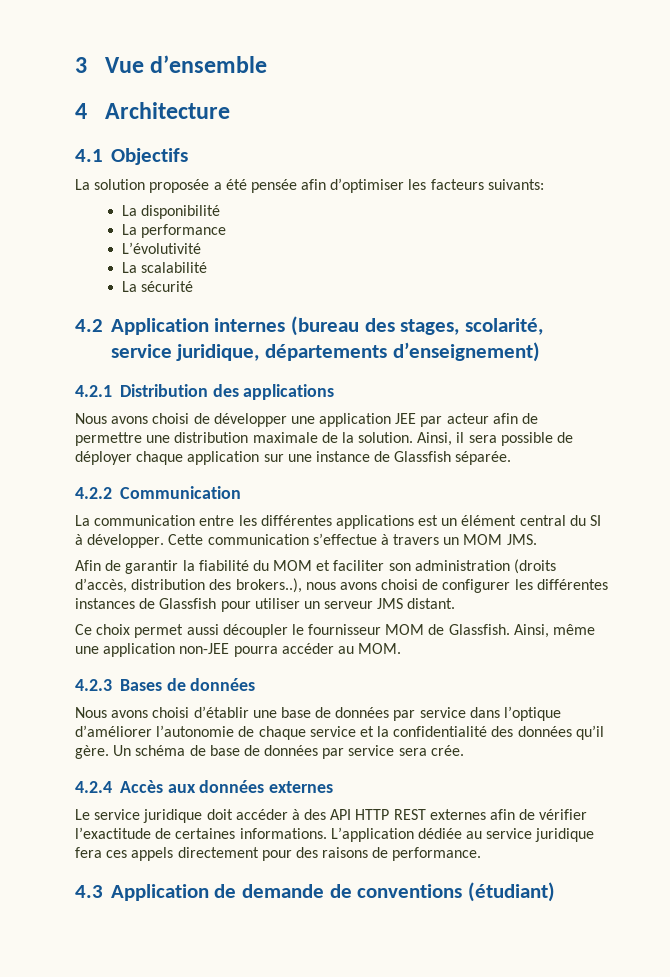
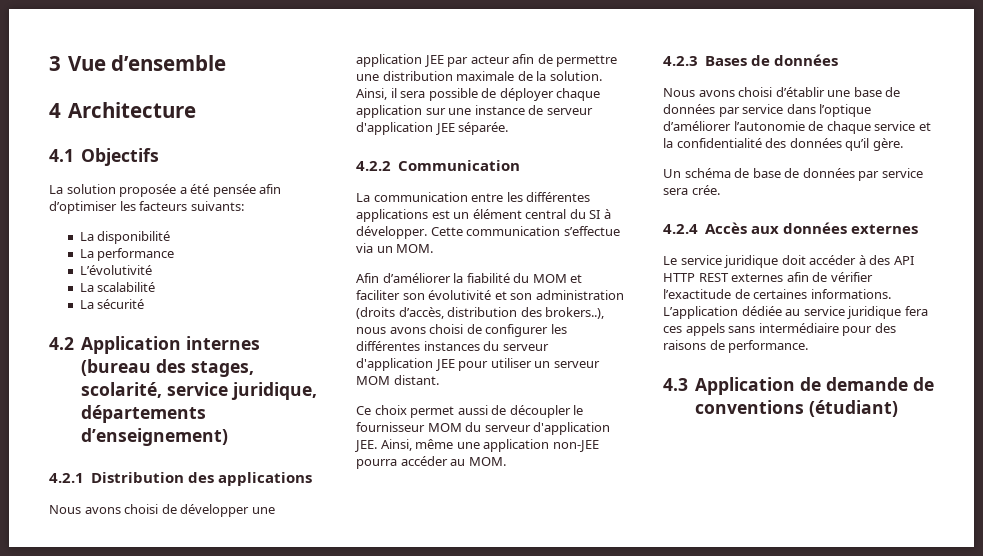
- Ainsi, il sera possible de déployer chaque application sur une instance de Glassfish séparée.
+ Ainsi, il sera possible de déployer chaque application sur une instance de serveur d'application JEE séparée.
- Cette communication s’effectue à travers un MOM JMS.
+ Cette communication s’effectue via un MOM.
- Afin de garantir la fiabilité du MOM et faciliter son administration (droits d’accès, distribution des brokers..), nous avons choisi de configurer les différentes instances de Glassfish pour utiliser un serveur JMS distant.
+ Afin d’améliorer la fiabilité du MOM et faciliter son évolutivité et son administration (droits d’accès, distribution des brokers..), nous avons choisi de configurer les différentes instances du serveur d'application JEE pour utiliser un serveur MOM distant.
- Ce choix permet aussi découpler le fournisseur MOM de Glassfish. Ainsi, même une application non-JEE pourra accéder au MOM.
+ Ce choix permet aussi de découpler le fournisseur MOM du serveur d'application JEE. Ainsi, même une application non-JEE pourra accéder au MOM.
- Nous avons choisi d’établir une base de données par service dans l’optique d’améliorer l’autonomie de chaque service et la confidentialité des données qu’il gère. Un schéma de base de données par service sera crée.
+ Nous avons choisi d’établir une base de données par service dans l’optique d’améliorer l’autonomie de chaque service et la confidentialité des données qu’il gère.
+ Un schéma de base de données par service sera crée.
- L’application dédiée au service juridique fera ces appels directement pour des raisons de performance.
+ L’application dédiée au service juridique fera ces appels sans intermédiaire pour des raisons de performance.

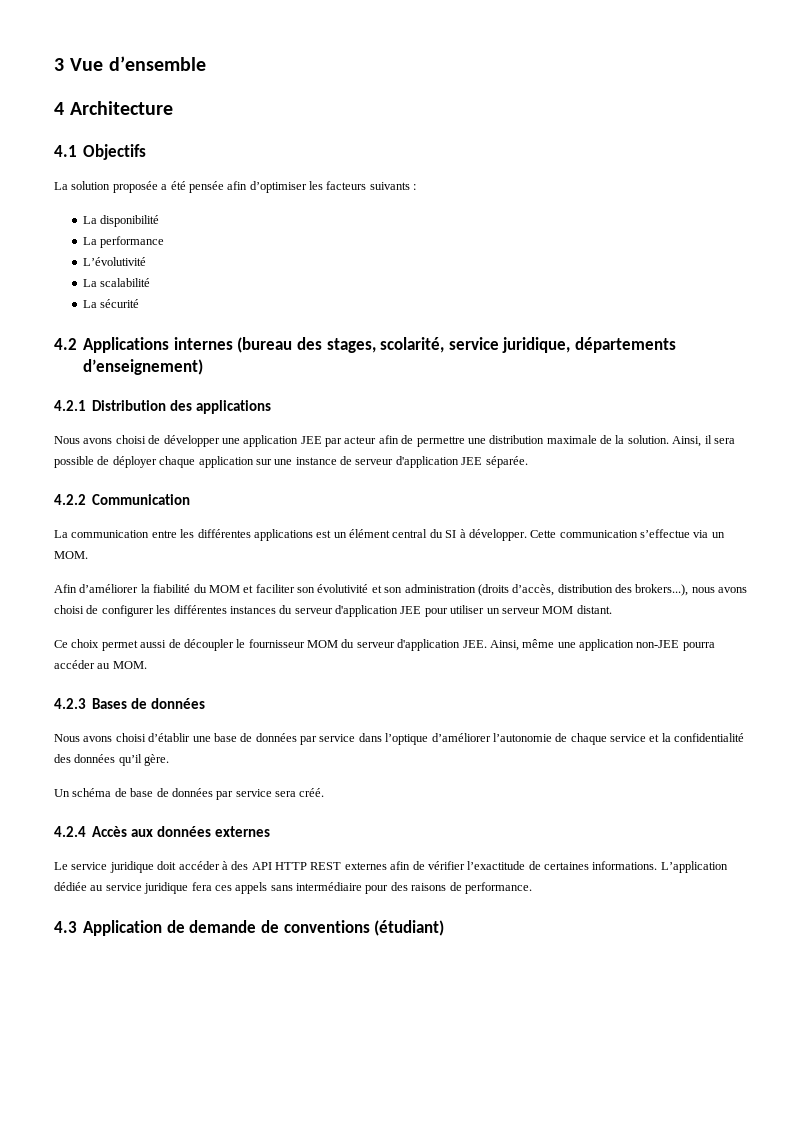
- La solution proposée a été pensée afin d’optimiser les facteurs suivants:
+ La solution proposée a été pensée afin d’optimiser les facteurs suivants :
- 4.2 Application internes (bureau des stages, scolarité, service juridique, départements d’enseignement)
+ 4.2 Applications internes (bureau des stages, scolarité, service juridique, départements d’enseignement)
- Afin d’améliorer la fiabilité du MOM et faciliter son évolutivité et son administration (droits d’accès, distribution des brokers..), nous avons choisi de configurer les différentes instances du serveur d'application JEE pour utiliser un serveur MOM distant.
+ Afin d’améliorer la fiabilité du MOM et faciliter son évolutivité et son administration (droits d’accès, distribution des brokers...), nous avons choisi de configurer les différentes instances du serveur d'application JEE pour utiliser un serveur MOM distant.
- Un schéma de base de données par service sera crée.
+ Un schéma de base de données par service sera créé.

